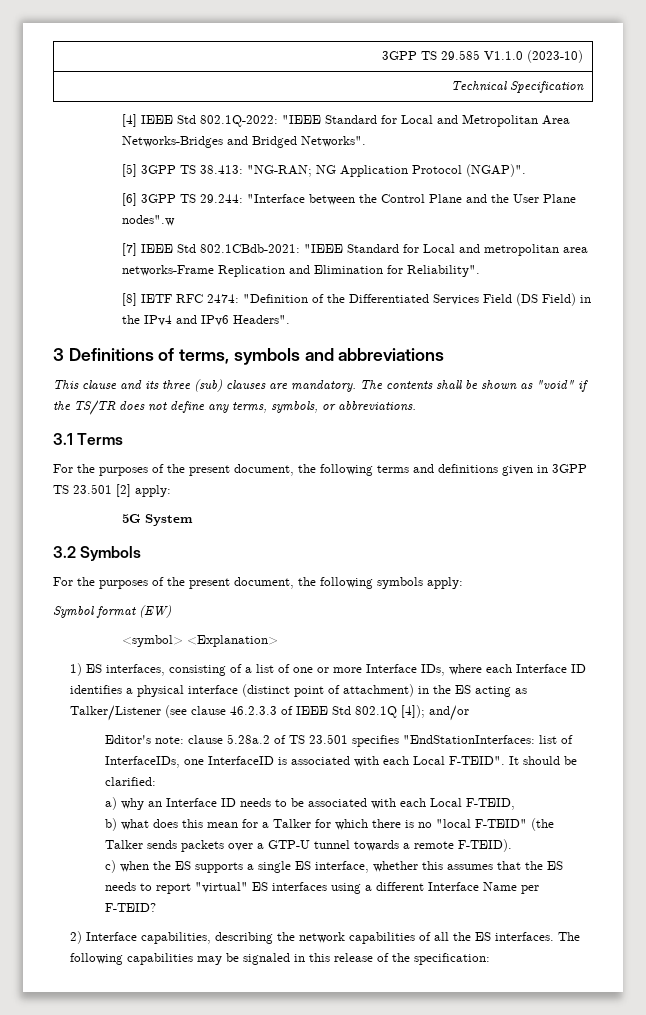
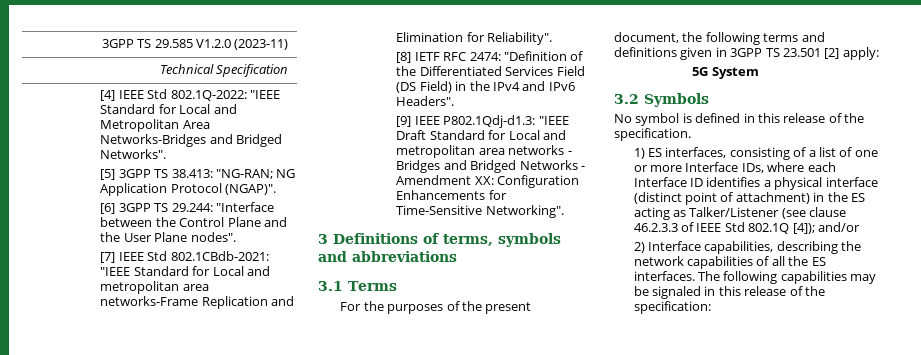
- 3GPP TS 29.585 V1.1.0 (2023-10)
+ 3GPP TS 29.585 V1.2.0 (2023-11)
- [6] 3GPP TS 29.244: "Interface between the Control Plane and the User Plane nodes".w
+ [6] 3GPP TS 29.244: "Interface between the Control Plane and the User Plane nodes".
+ [9] IEEE P802.1Qdj-d1.3: "IEEE Draft Standard for Local and metropolitan area networks - Bridges and Bridged Networks - Amendment XX: Configuration Enhancements for Time-Sensitive Networking".
- This clause and its three (sub) clauses are mandatory. The contents shall be shown as "void" if the TS/TR does not define any terms, symbols, or abbreviations.
- For the purposes of the present document, the following symbols apply:
- Symbol format (EW)
- <symbol> <Explanation>
+ No symbol is defined in this release of the specification.
- Editor's note: clause 5.28a.2 of TS 23.501 specifies "EndStationInterfaces: list of InterfaceIDs, one InterfaceID is associated with each Local F-TEID". It should be clarified:
- a) why an Interface ID needs to be associated with each Local F-TEID,
- b) what does this mean for a Talker for which there is no "local F-TEID" (the Talker sends packets over a GTP-U tunnel towards a remote F-TEID).
- c) when the ES supports a single ES interface, whether this assumes that the ES needs to report "virtual" ES interfaces using a different Interface Name per F-TEID?

